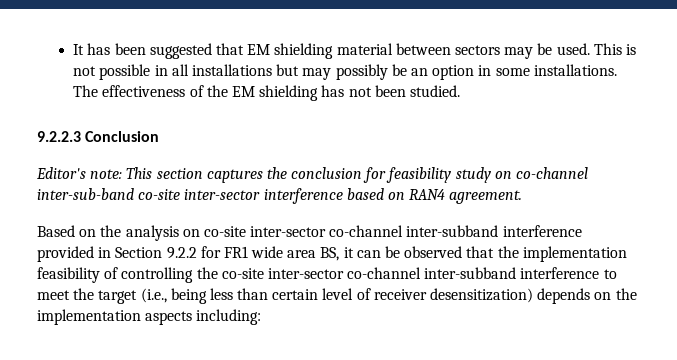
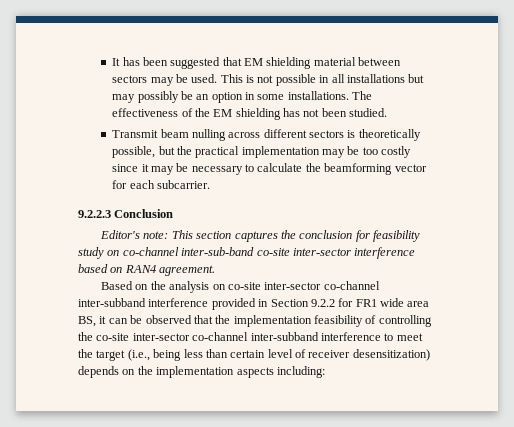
+ Transmit beam nulling across different sectors is theoretically possible, but the practical implementation may be too costly since it may be necessary to calculate the beamforming vector for each subcarrier.

